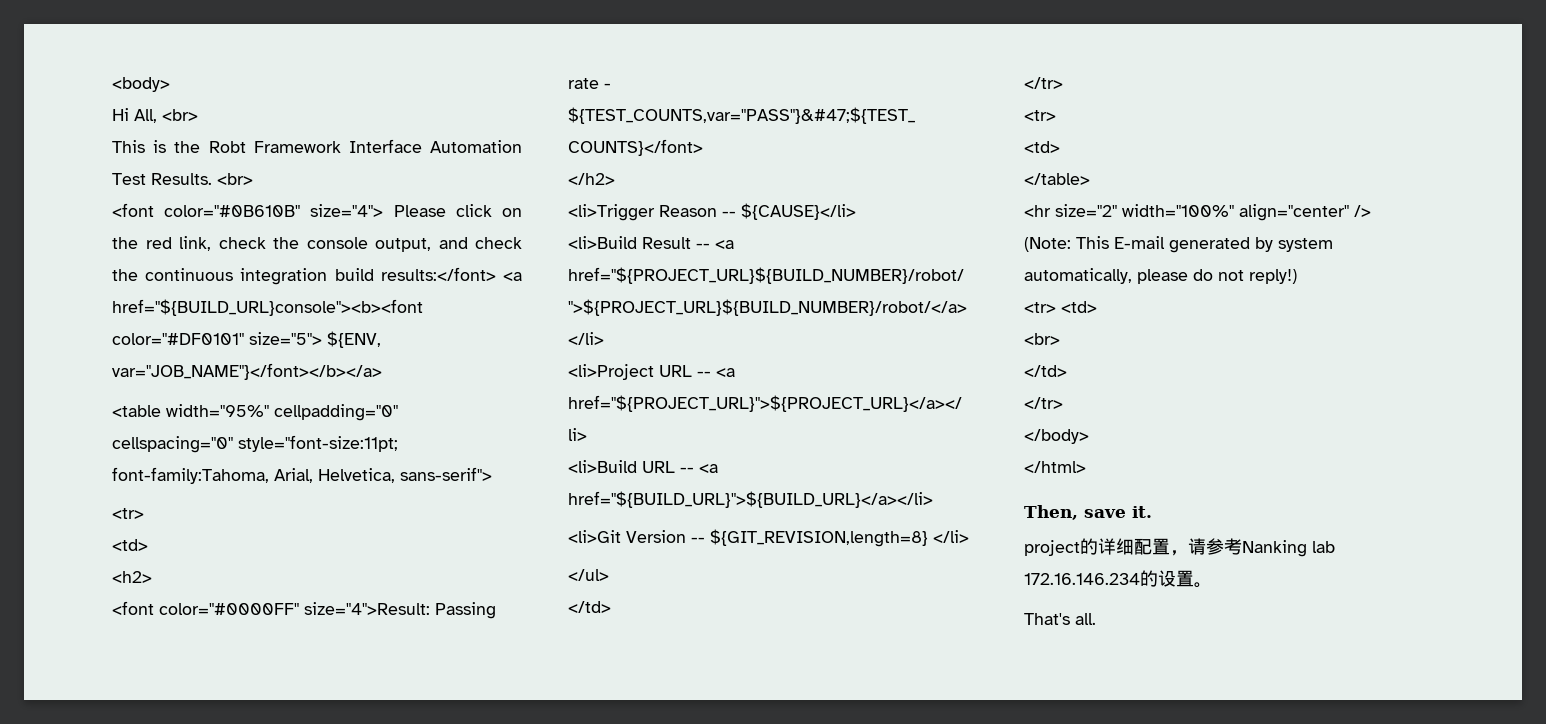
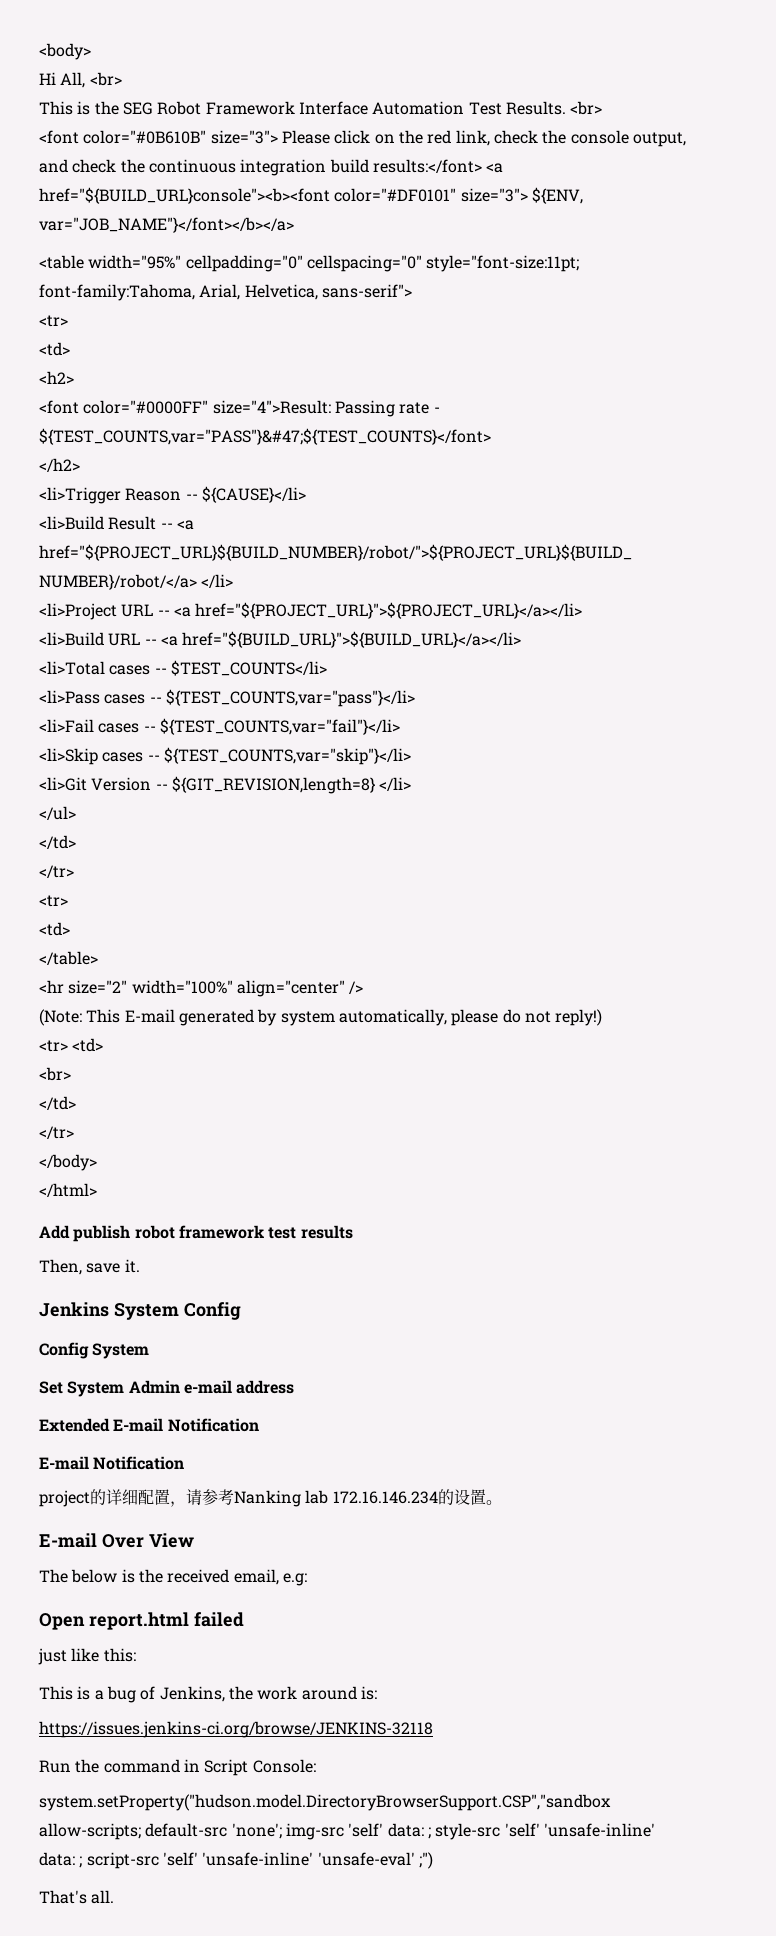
- This is the Robt Framework Interface Automation Test Results.
+ This is the SEG Robot Framework Interface Automation Test Results.
- <font color="#0B610B" size="4"> Please click on the red link, check the console output, and check the continuous integration build results:</font> <a href="${BUILD_URL}console"><b><font color="#DF0101" size="5"> ${ENV, var="JOB_NAME"}</font></b></a>
+ <font color="#0B610B" size="3"> Please click on the red link, check the console output, and check the continuous integration build results:</font> <a href="${BUILD_URL}console"><b><font color="#DF0101" size="3"> ${ENV, var="JOB_NAME"}</font></b></a>
+ <li>Total cases -- $TEST_COUNTS</li>
+ <li>Pass cases -- ${TEST_COUNTS,var="pass"}</li>
+ <li>Fail cases -- ${TEST_COUNTS,var="fail"}</li>
+ <li>Skip cases -- ${TEST_COUNTS,var="skip"}</li>
+ Add publish robot framework test results
  Then, save it.
+ Jenkins System Config
+ Config System
+ Set System Admin e-mail address
+ Extended E-mail Notification
+ E-mail Notification
+ E-mail Over View
+ The below is the received email, e.g:
+ Open report.html failed
+ just like this:
+ This is a bug of Jenkins, the work around is:
+ https://issues.jenkins-ci.org/browse/JENKINS-32118
+ Run the command in Script Console:
+ system.setProperty("hudson.model.DirectoryBrowserSupport.CSP","sandbox allow-scripts; default-src 'none'; img-src 'self' data: ; style-src 'self' 'unsafe-inline' data: ; script-src 'self' 'unsafe-inline' 'unsafe-eval' ;")

